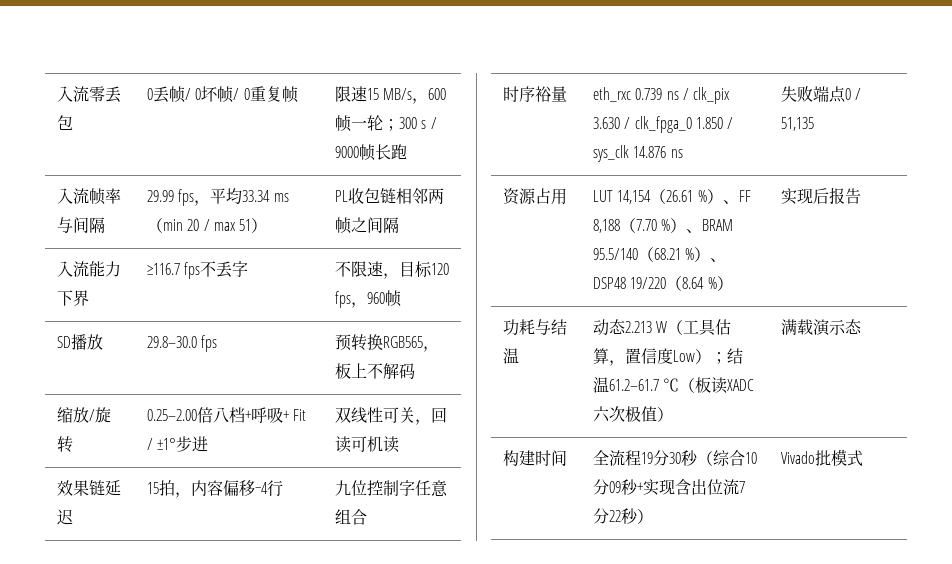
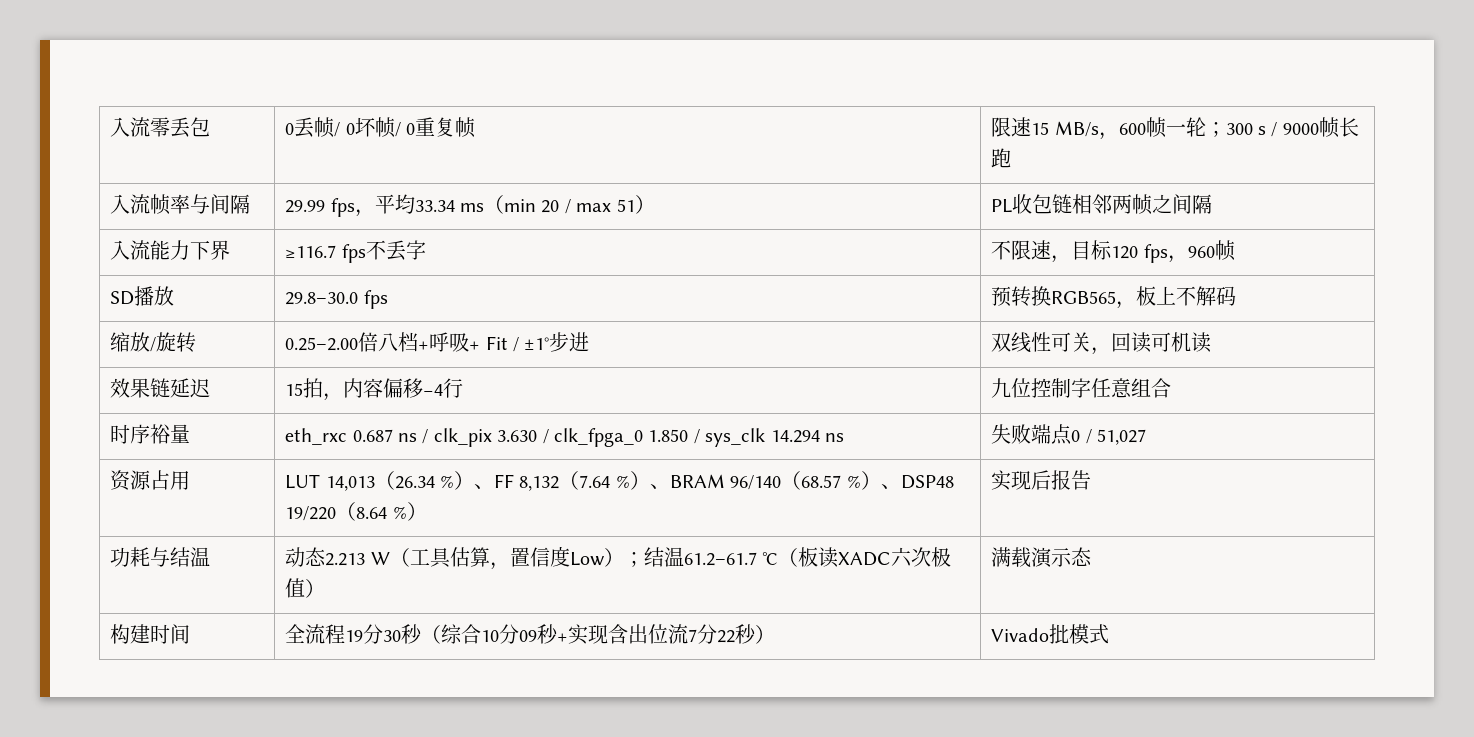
- 时序裕量 | eth_rxc 0.739 ns / clk_pix 3.630 / clk_fpga_0 1.850 / sys_clk 14.876 ns | 失败端点0 / 51,135
+ 时序裕量 | eth_rxc 0.687 ns / clk_pix 3.630 / clk_fpga_0 1.850 / sys_clk 14.294 ns | 失败端点0 / 51,027
- 资源占用 | LUT 14,154（26.61 %）、FF 8,188（7.70 %）、BRAM 95.5/140（68.21 %）、DSP48 19/220（8.64 %） | 实现后报告
+ 资源占用 | LUT 14,013（26.34 %）、FF 8,132（7.64 %）、BRAM 96/140（68.57 %）、DSP48 19/220（8.64 %） | 实现后报告

